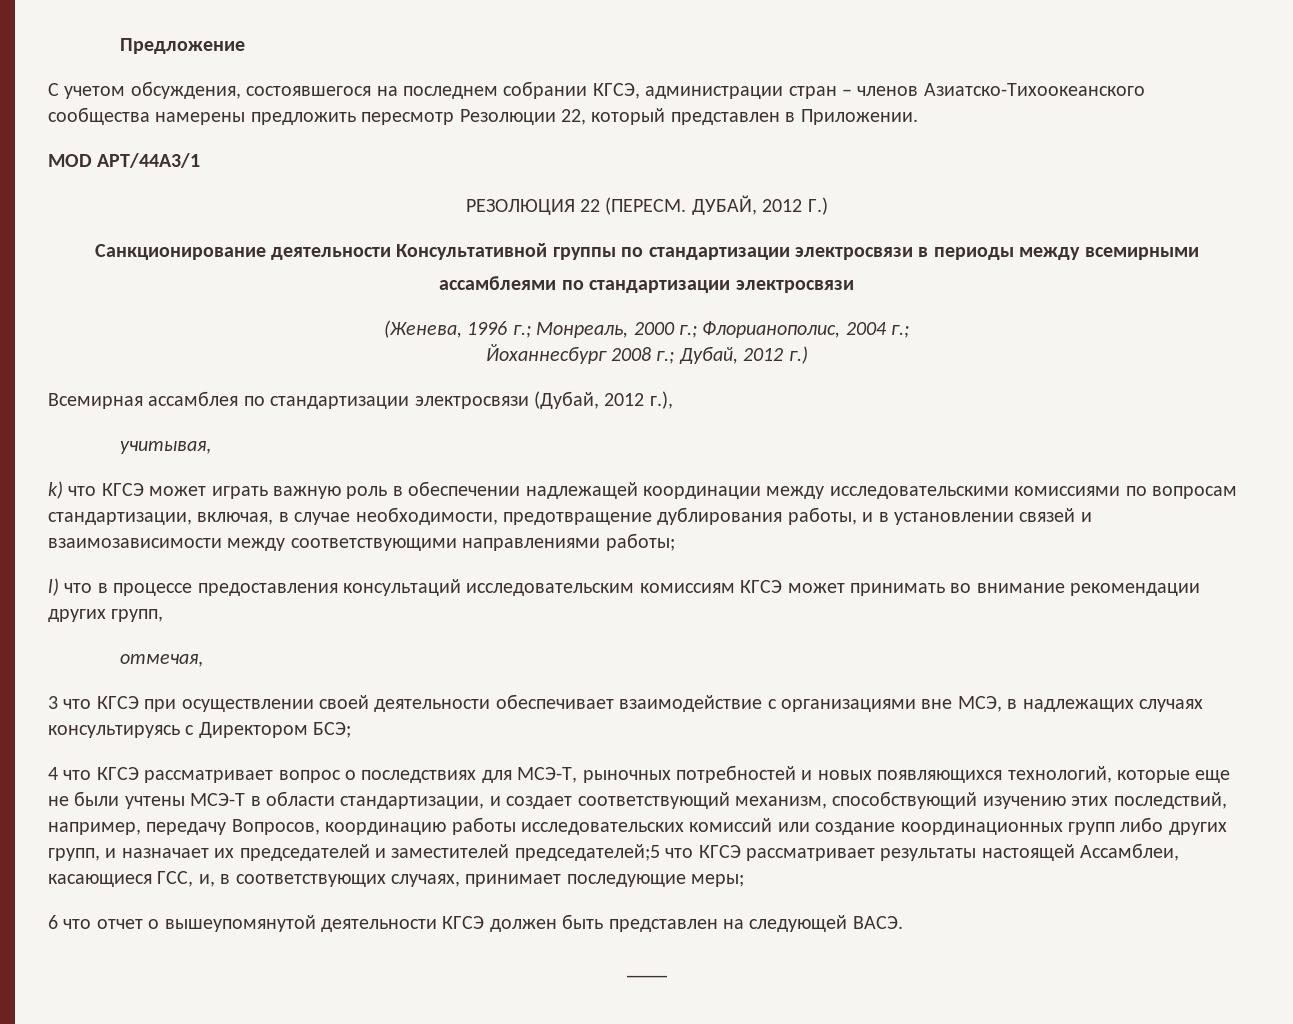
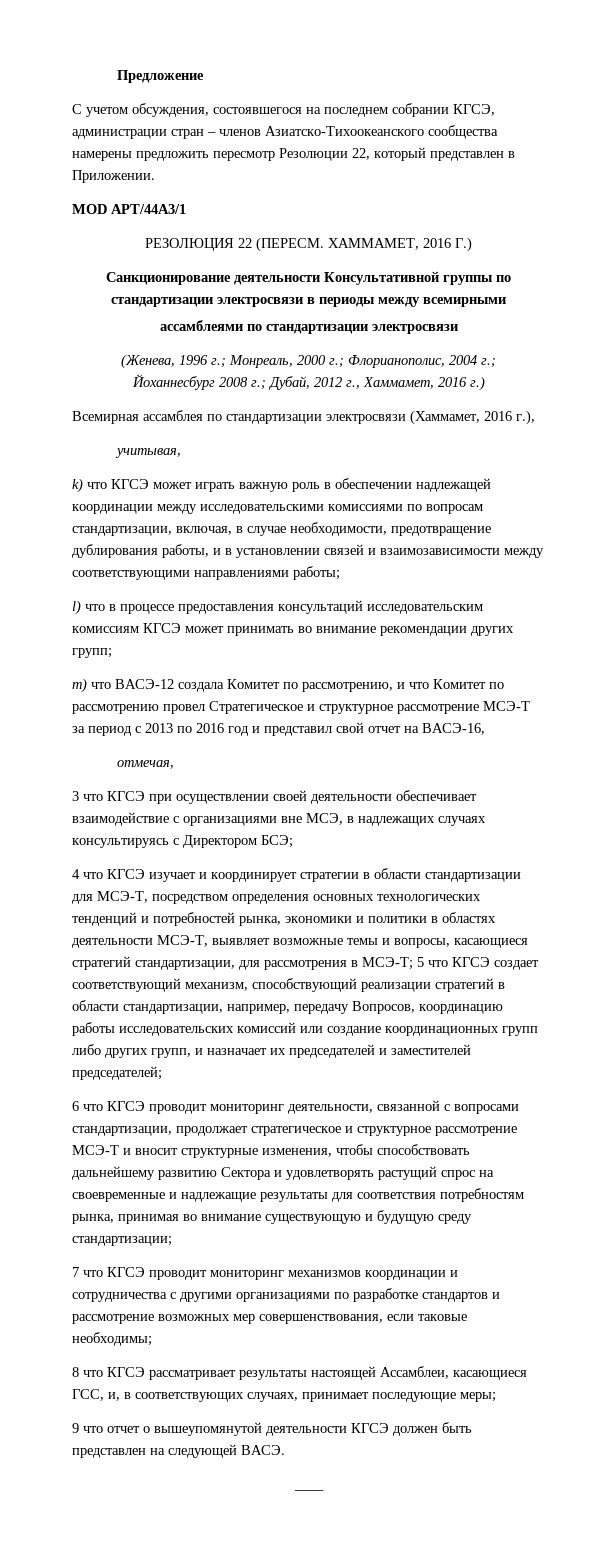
- ДУБАЙ, 2012 Г.)
+ ХАММАМЕТ, 2016 Г.)
- Йоханнесбург 2008 г.; Дубай, 2012 г.)
+ Йоханнесбург 2008 г.; Дубай, 2012 г., Хаммамет, 2016 г.)
- Всемирная ассамблея по стандартизации электросвязи (Дубай, 2012 г.),
+ Всемирная ассамблея по стандартизации электросвязи (Хаммамет, 2016 г.),
- l) что в процессе предоставления консультаций исследовательским комиссиям КГСЭ может принимать во внимание рекомендации других групп,
+ l) что в процессе предоставления консультаций исследовательским комиссиям КГСЭ может принимать во внимание рекомендации других групп;
+ m) что ВАСЭ-12 создала Комитет по рассмотрению, и что Комитет по рассмотрению провел Стратегическое и структурное рассмотрение МСЭ-T за период с 2013 по 2016 год и представил свой отчет на ВАСЭ-16,
- 4 что КГСЭ рассматривает вопрос о последствиях для МСЭ-Т, рыночных потребностей и новых появляющихся технологий, которые еще не были учтены МСЭ-Т в области стандартизации, и создает соответствующий механизм, способствующий изучению этих последствий, например, передачу Вопросов, координацию работы исследовательских комиссий или создание координационных групп либо других групп, и назначает их председателей и заместителей председателей;5 что КГСЭ рассматривает результаты настоящей Ассамблеи, касающиеся ГСС, и, в соответствующих случаях, принимает последующие меры;
+ 4 что КГСЭ изучает и координирует стратегии в области стандартизации для МСЭ-Т, посредством определения основных технологических тенденций и потребностей рынка, экономики и политики в областях деятельности МСЭ-T, выявляет возможные темы и вопросы, касающиеся стратегий стандартизации, для рассмотрения в МСЭ-T; 5 что КГСЭ создает соответствующий механизм, способствующий реализации стратегий в области стандартизации, например, передачу Вопросов, координацию работы исследовательских комиссий или создание координационных групп либо других групп, и назначает их председателей и заместителей председателей;
+ 6 что КГСЭ проводит мониторинг деятельности, связанной с вопросами стандартизации, продолжает стратегическое и структурное рассмотрение МСЭ-T и вносит структурные изменения, чтобы способствовать дальнейшему развитию Сектора и удовлетворять растущий спрос на своевременные и надлежащие результаты для соответствия потребностям рынка, принимая во внимание существующую и будущую среду стандартизации;
+ 7 что КГСЭ проводит мониторинг механизмов координации и сотрудничества с другими организациями по разработке стандартов и рассмотрение возможных мер совершенствования, если таковые необходимы;
+ 8 что КГСЭ рассматривает результаты настоящей Ассамблеи, касающиеся ГСС, и, в соответствующих случаях, принимает последующие меры;
- 6 что отчет о вышеупомянутой деятельности КГСЭ должен быть представлен на следующей ВАСЭ.
+ 9 что отчет о вышеупомянутой деятельности КГСЭ должен быть представлен на следующей ВАСЭ.

